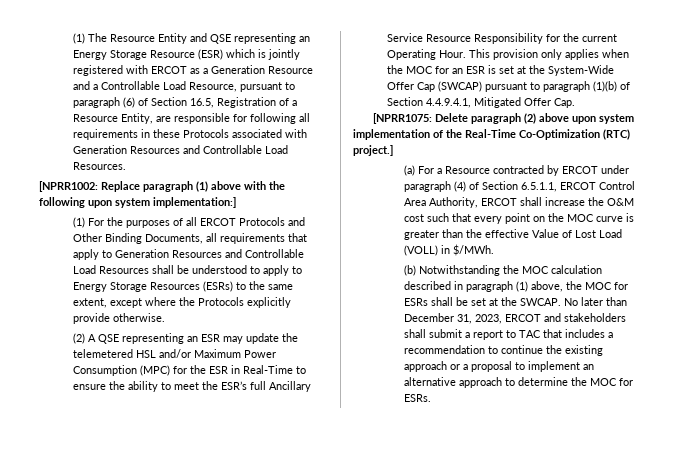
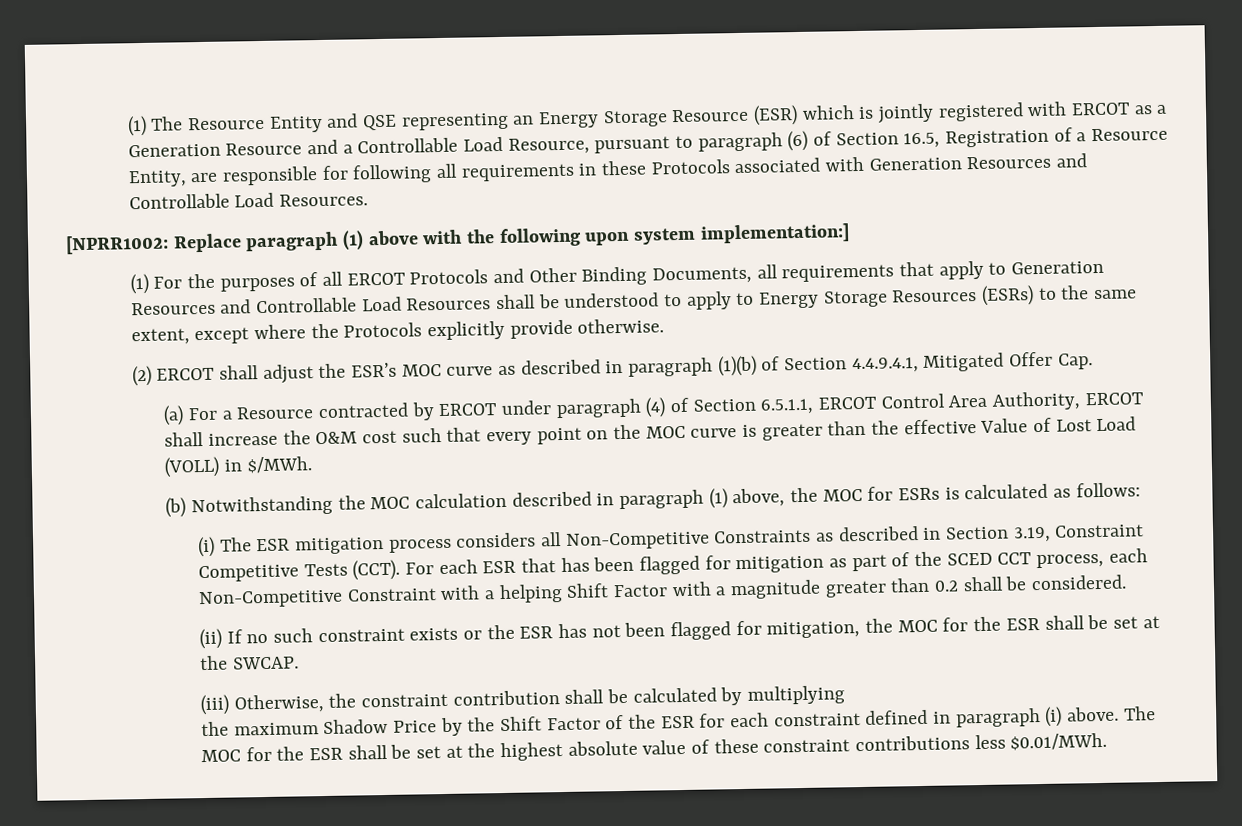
- (2) A QSE representing an ESR may update the telemetered HSL and/or Maximum Power Consumption (MPC) for the ESR in Real-Time to ensure the ability to meet the ESR’s full Ancillary Service Resource Responsibility for the current Operating Hour. This provision only applies when the MOC for an ESR is set at the System-Wide Offer Cap (SWCAP) pursuant to paragraph (1)(b) of Section 4.4.9.4.1, Mitigated Offer Cap.
+ (2) ERCOT shall adjust the ESR’s MOC curve as described in paragraph (1)(b) of Section 4.4.9.4.1, Mitigated Offer Cap.
- [NPRR1075: Delete paragraph (2) above upon system implementation of the Real-Time Co-Optimization (RTC) project.]
- (b) Notwithstanding the MOC calculation described in paragraph (1) above, the MOC for ESRs shall be set at the SWCAP. No later than December 31, 2023, ERCOT and stakeholders shall submit a report to TAC that includes a recommendation to continue the existing approach or a proposal to implement an alternative approach to determine the MOC for ESRs.
+ (b) Notwithstanding the MOC calculation described in paragraph (1) above, the MOC for ESRs is calculated as follows:
+ (i) The ESR mitigation process considers all Non-Competitive Constraints as described in Section 3.19, Constraint Competitive Tests (CCT). For each ESR that has been flagged for mitigation as part of the SCED CCT process, each Non-Competitive Constraint with a helping Shift Factor with a magnitude greater than 0.2 shall be considered.
+ (ii) If no such constraint exists or the ESR has not been flagged for mitigation, the MOC for the ESR shall be set at the SWCAP.
+ (iii) Otherwise, the constraint contribution shall be calculated by multiplying
+ the maximum Shadow Price by the Shift Factor of the ESR for each constraint defined in paragraph (i) above. The MOC for the ESR shall be set at the highest absolute value of these constraint contributions less $0.01/MWh.

